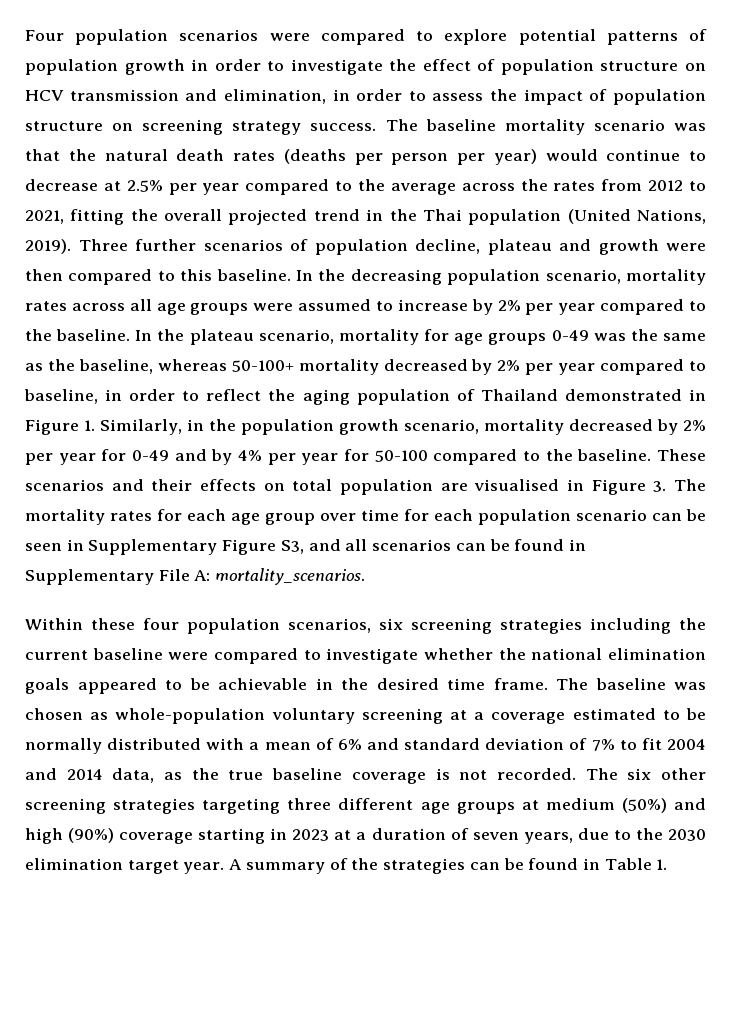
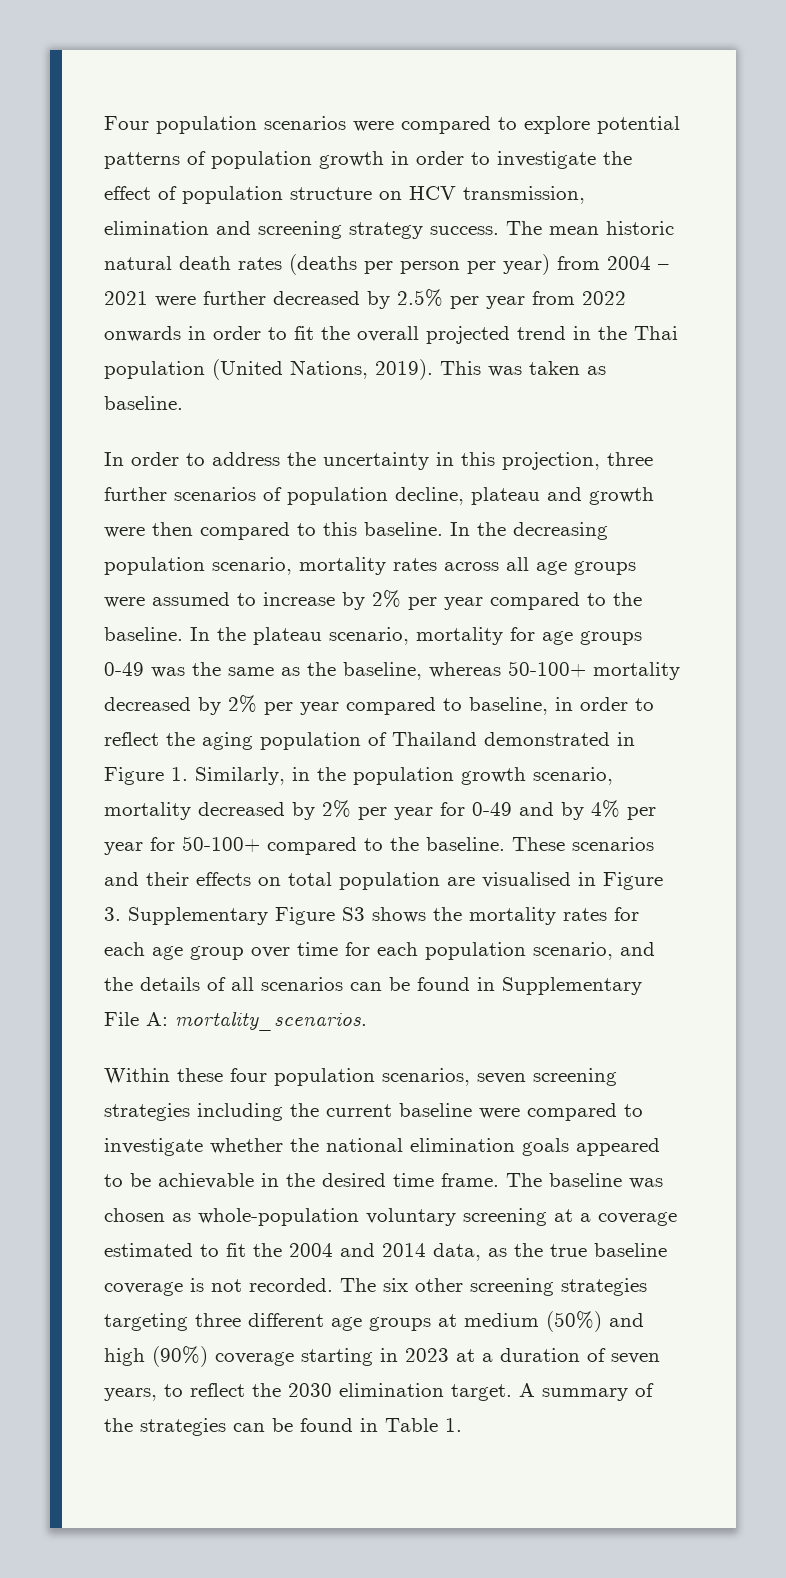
- Four population scenarios were compared to explore potential patterns of population growth in order to investigate the effect of population structure on HCV transmission and elimination, in order to assess the impact of population structure on screening strategy success. The baseline mortality scenario was that the natural death rates (deaths per person per year) would continue to decrease at 2.5% per year compared to the average across the rates from 2012 to 2021, fitting the overall projected trend in the Thai population (United Nations, 2019).
+ Four population scenarios were compared to explore potential patterns of population growth in order to investigate the effect of population structure on HCV transmission, elimination and screening strategy success. The mean historic natural death rates (deaths per person per year) from 2004 – 2021 were further decreased by 2.5% per year from 2022 onwards in order to fit the overall projected trend in the Thai population (United Nations, 2019).
- Three further scenarios of population decline, plateau and growth were then compared to this baseline.
+ This was taken as baseline.
+ In order to address the uncertainty in this projection, three further scenarios of population decline, plateau and growth were then compared to this baseline.
- In the plateau scenario, mortality for age groups 0-49 was the same as the baseline, whereas 50-100+ mortality decreased by 2% per year compared to baseline, in order to reflect the aging population of Thailand demonstrated in Figure 1. Similarly, in the population growth scenario, mortality decreased by 2% per year for 0-49 and by 4% per year for 50-100 compared to the baseline.
+ In the plateau scenario, mortality for age groups 0-49 was the same as the baseline, whereas 50-100+ mortality decreased by 2% per year compared to baseline, in order to reflect the aging population of Thailand demonstrated in Figure 1. Similarly, in the population growth scenario, mortality decreased by 2% per year for 0-49 and by 4% per year for 50-100+ compared to the baseline.
- These scenarios and their effects on total population are visualised in Figure 3. The mortality rates for each age group over time for each population scenario can be seen in Supplementary Figure S3, and all scenarios can be found in Supplementary File A: mortality_scenarios.
+ These scenarios and their effects on total population are visualised in Figure 3. Supplementary Figure S3 shows the mortality rates for each age group over time for each population scenario, and the details of all scenarios can be found in Supplementary File A: mortality_scenarios.
- Within these four population scenarios, six screening strategies including the current baseline were compared to investigate whether the national elimination goals appeared to be achievable in the desired time frame.
+ Within these four population scenarios, seven screening strategies including the current baseline were compared to investigate whether the national elimination goals appeared to be achievable in the desired time frame.
- The baseline was chosen as whole-population voluntary screening at a coverage estimated to be normally distributed with a mean of 6% and standard deviation of 7% to fit 2004 and 2014 data, as the true baseline coverage is not recorded.
+ The baseline was chosen as whole-population voluntary screening at a coverage estimated to fit the 2004 and 2014 data, as the true baseline coverage is not recorded.
- The six other screening strategies targeting three different age groups at medium (50%) and high (90%) coverage starting in 2023 at a duration of seven years, due to the 2030 elimination target year.
+ The six other screening strategies targeting three different age groups at medium (50%) and high (90%) coverage starting in 2023 at a duration of seven years, to reflect the 2030 elimination target.

